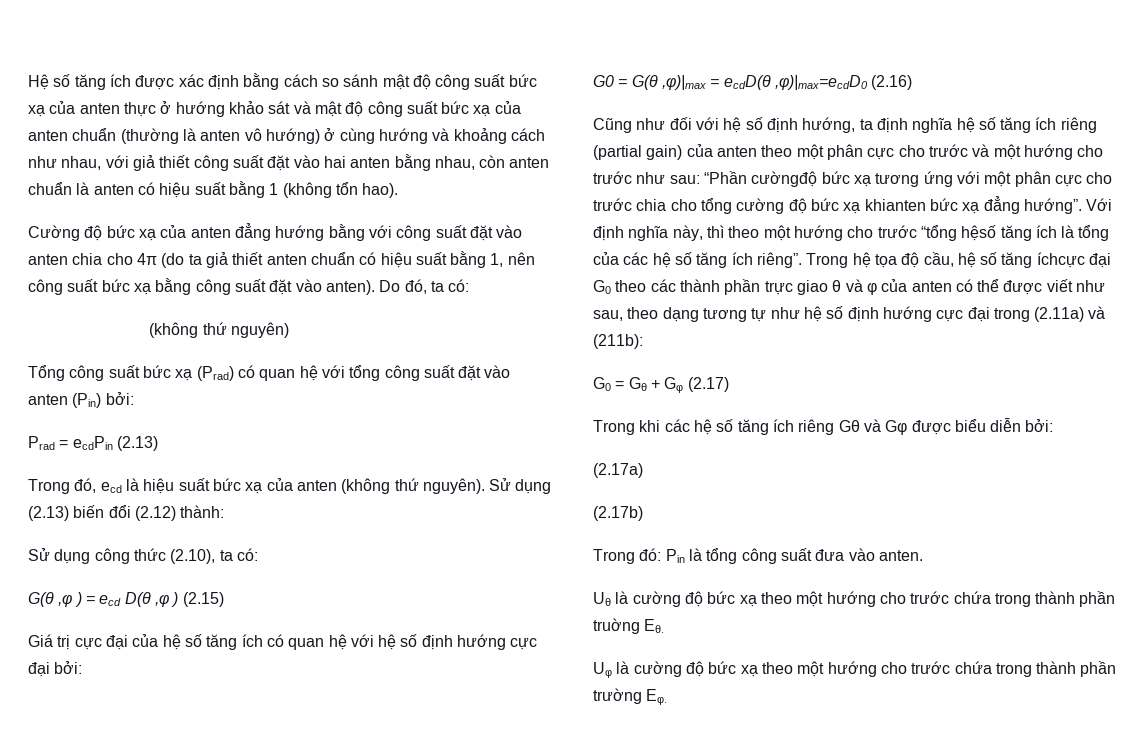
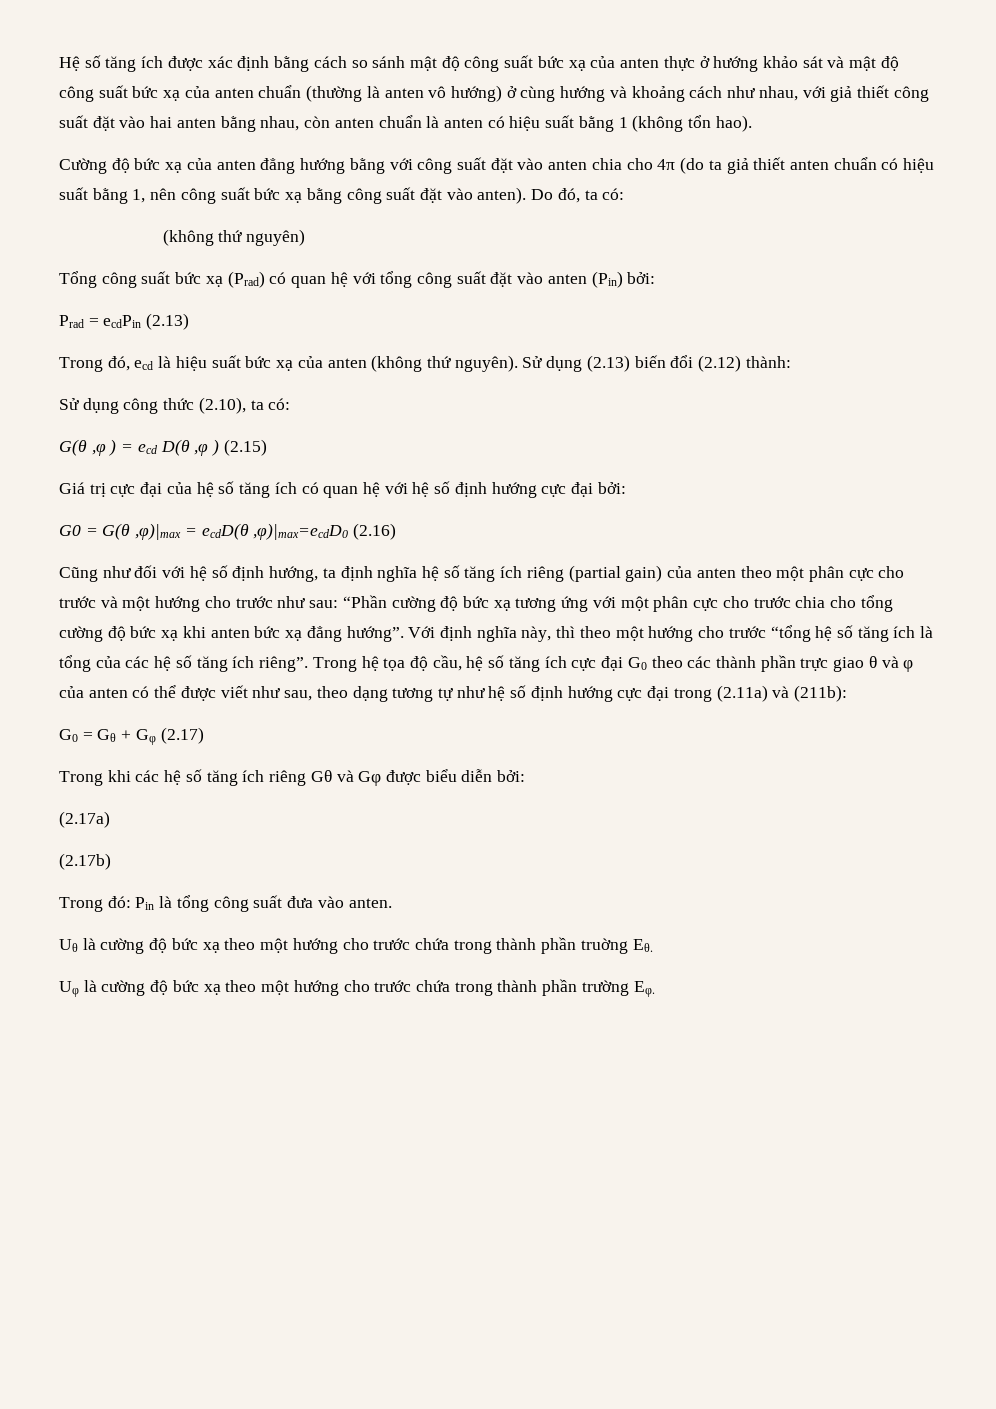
- Cũng như đối với hệ số định hướng, ta định nghĩa hệ số tăng ích riêng (partial gain) của anten theo một phân cực cho trước và một hướng cho trước như sau: “Phần cườngđộ bức xạ tương ứng với một phân cực cho trước chia cho tổng cường độ bức xạ khianten bức xạ đẳng hướng”.
+ Cũng như đối với hệ số định hướng, ta định nghĩa hệ số tăng ích riêng (partial gain) của anten theo một phân cực cho trước và một hướng cho trước như sau: “Phần cường độ bức xạ tương ứng với một phân cực cho trước chia cho tổng cường độ bức xạ khi anten bức xạ đẳng hướng”.
- Với định nghĩa này, thì theo một hướng cho trước “tổng hệsố tăng ích là tổng của các hệ số tăng ích riêng”.
+ Với định nghĩa này, thì theo một hướng cho trước “tổng hệ số tăng ích là tổng của các hệ số tăng ích riêng”.
- Trong hệ tọa độ cầu, hệ số tăng íchcực đại G0 theo các thành phần trực giao θ và φ của anten có thể được viết như sau, theo dạng tương tự như hệ số định hướng cực đại trong (2.11a) và (211b):
+ Trong hệ tọa độ cầu, hệ số tăng ích cực đại G0 theo các thành phần trực giao θ và φ của anten có thể được viết như sau, theo dạng tương tự như hệ số định hướng cực đại trong (2.11a) và (211b):

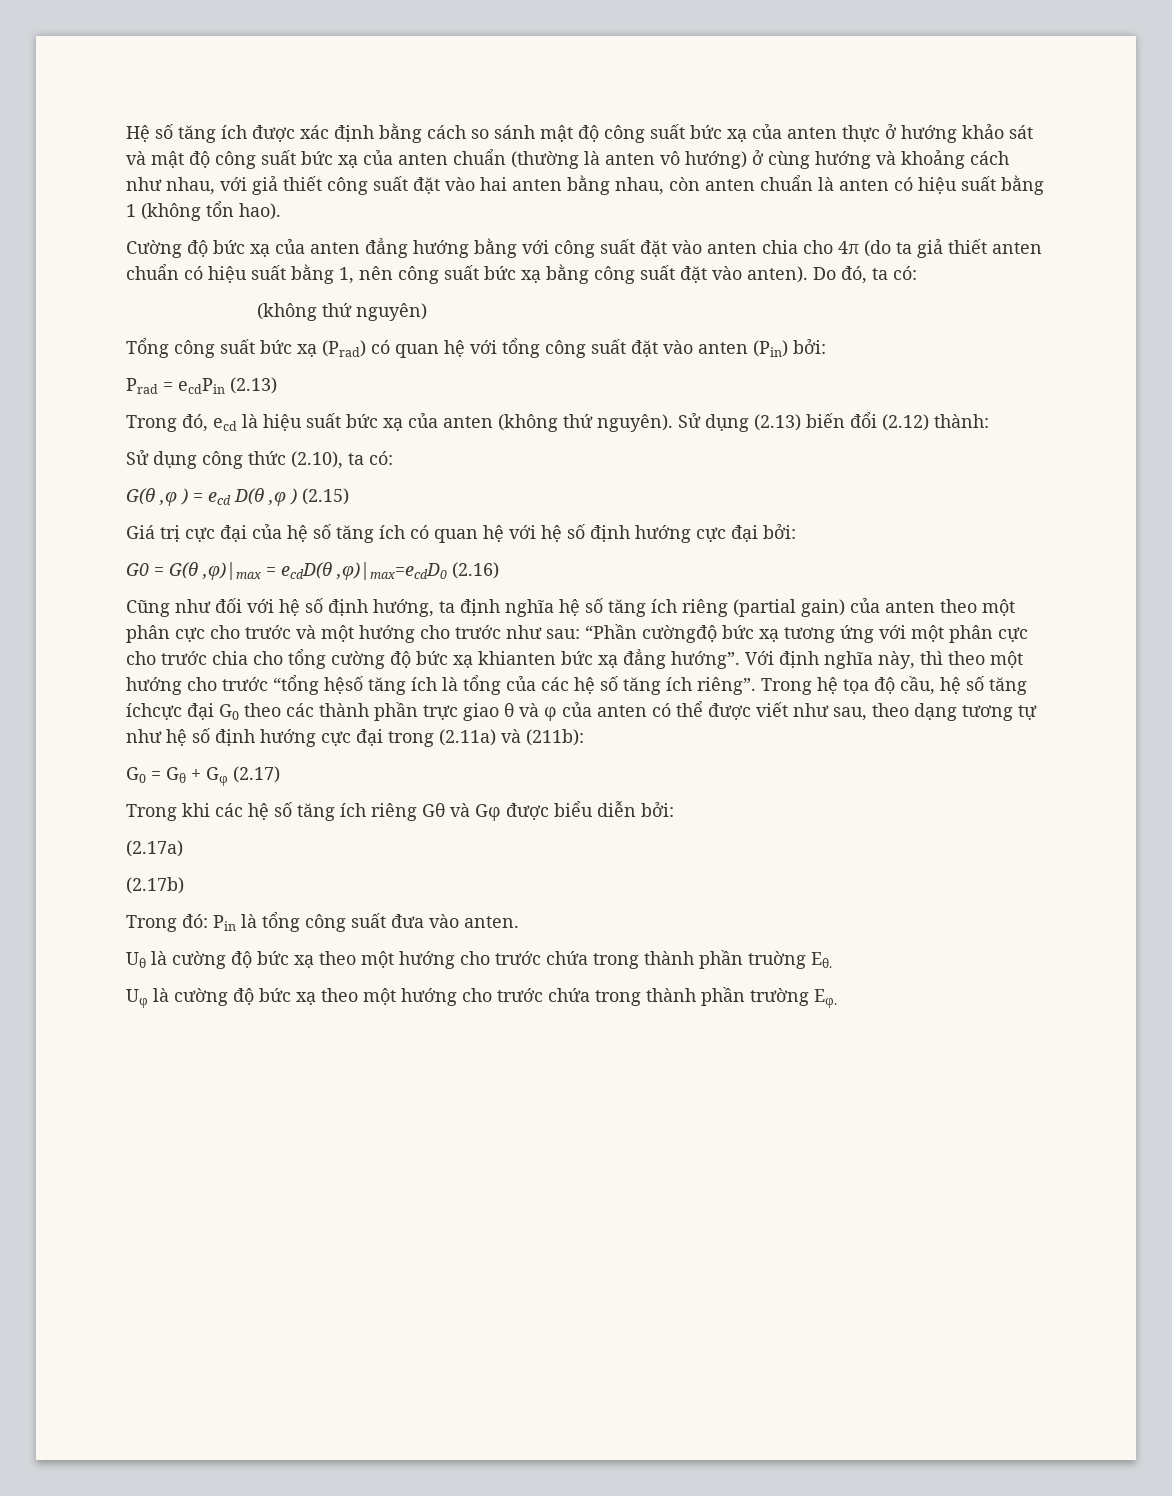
- Cũng như đối với hệ số định hướng, ta định nghĩa hệ số tăng ích riêng (partial gain) của anten theo một phân cực cho trước và một hướng cho trước như sau: “Phần cường độ bức xạ tương ứng với một phân cực cho trước chia cho tổng cường độ bức xạ khi anten bức xạ đẳng hướng”.
+ Cũng như đối với hệ số định hướng, ta định nghĩa hệ số tăng ích riêng (partial gain) của anten theo một phân cực cho trước và một hướng cho trước như sau: “Phần cườngđộ bức xạ tương ứng với một phân cực cho trước chia cho tổng cường độ bức xạ khianten bức xạ đẳng hướng”.
- Với định nghĩa này, thì theo một hướng cho trước “tổng hệ số tăng ích là tổng của các hệ số tăng ích riêng”.
+ Với định nghĩa này, thì theo một hướng cho trước “tổng hệsố tăng ích là tổng của các hệ số tăng ích riêng”.
- Trong hệ tọa độ cầu, hệ số tăng ích cực đại G0 theo các thành phần trực giao θ và φ của anten có thể được viết như sau, theo dạng tương tự như hệ số định hướng cực đại trong (2.11a) và (211b):
+ Trong hệ tọa độ cầu, hệ số tăng íchcực đại G0 theo các thành phần trực giao θ và φ của anten có thể được viết như sau, theo dạng tương tự như hệ số định hướng cực đại trong (2.11a) và (211b):

